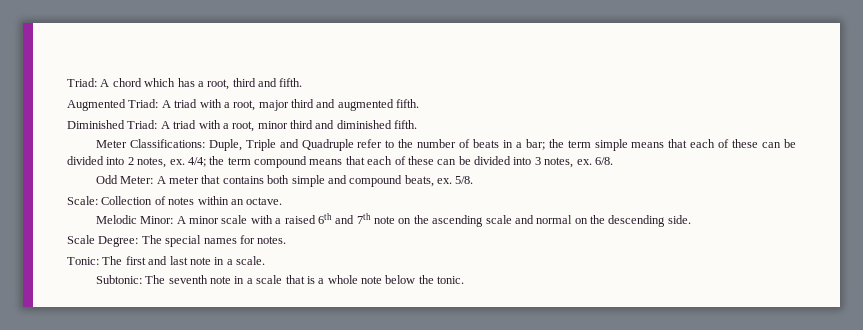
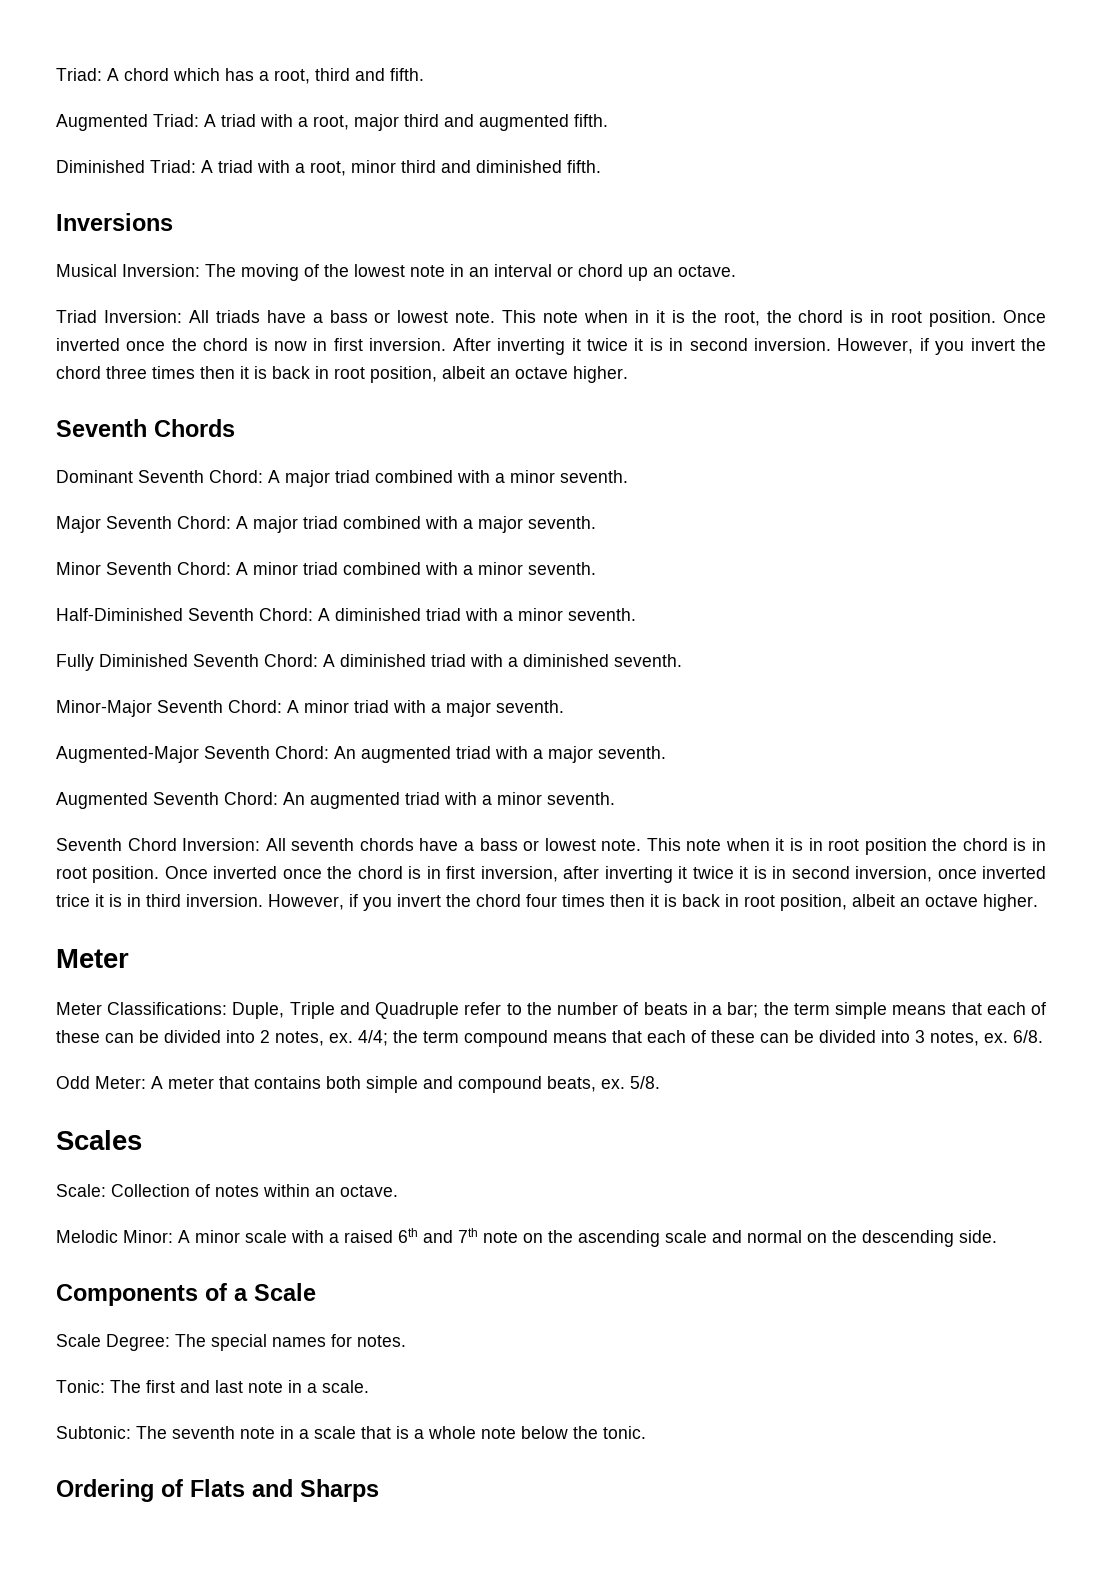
+ Inversions
+ Musical Inversion: The moving of the lowest note in an interval or chord up an octave.
+ Triad Inversion: All triads have a bass or lowest note. This note when in it is the root, the chord is in root position. Once inverted once the chord is now in first inversion. After inverting it twice it is in second inversion. However, if you invert the chord three times then it is back in root position, albeit an octave higher.
+ Seventh Chords
+ Dominant Seventh Chord: A major triad combined with a minor seventh.
+ Major Seventh Chord: A major triad combined with a major seventh.
+ Minor Seventh Chord: A minor triad combined with a minor seventh.
+ Half-Diminished Seventh Chord: A diminished triad with a minor seventh.
+ Fully Diminished Seventh Chord: A diminished triad with a diminished seventh.
+ Minor-Major Seventh Chord: A minor triad with a major seventh.
+ Augmented-Major Seventh Chord: An augmented triad with a major seventh.
+ Augmented Seventh Chord: An augmented triad with a minor seventh.
+ Seventh Chord Inversion: All seventh chords have a bass or lowest note. This note when it is in root position the chord is in root position. Once inverted once the chord is in first inversion, after inverting it twice it is in second inversion, once inverted trice it is in third inversion. However, if you invert the chord four times then it is back in root position, albeit an octave higher.
+ Meter
+ Scales
+ Components of a Scale
+ Ordering of Flats and Sharps

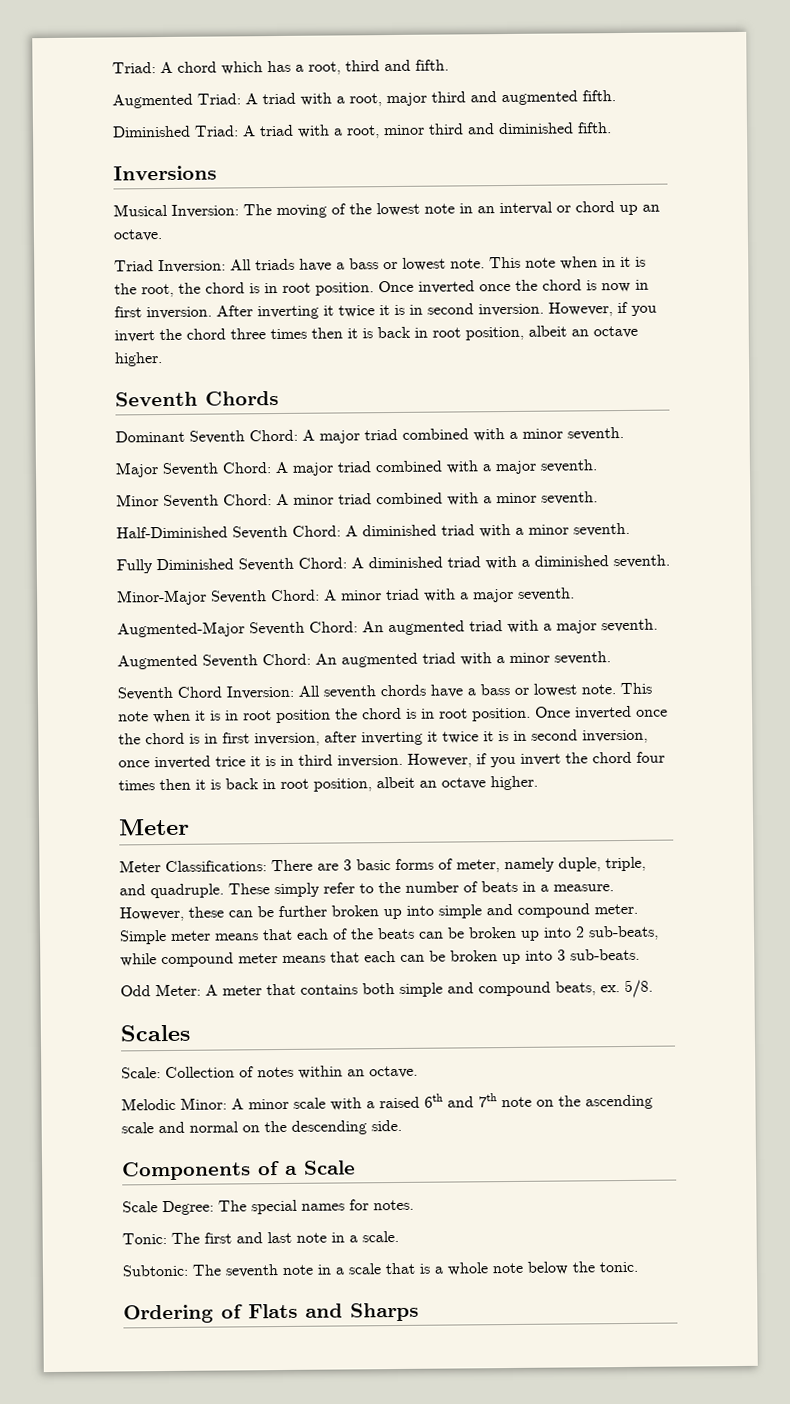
- Meter Classifications: Duple, Triple and Quadruple refer to the number of beats in a bar; the term simple means that each of these can be divided into 2 notes, ex. 4/4; the term compound means that each of these can be divided into 3 notes, ex. 6/8.
+ Meter Classifications: There are 3 basic forms of meter, namely duple, triple, and quadruple. These simply refer to the number of beats in a measure. However, these can be further broken up into simple and compound meter. Simple meter means that each of the beats can be broken up into 2 sub-beats, while compound meter means that each can be broken up into 3 sub-beats.

